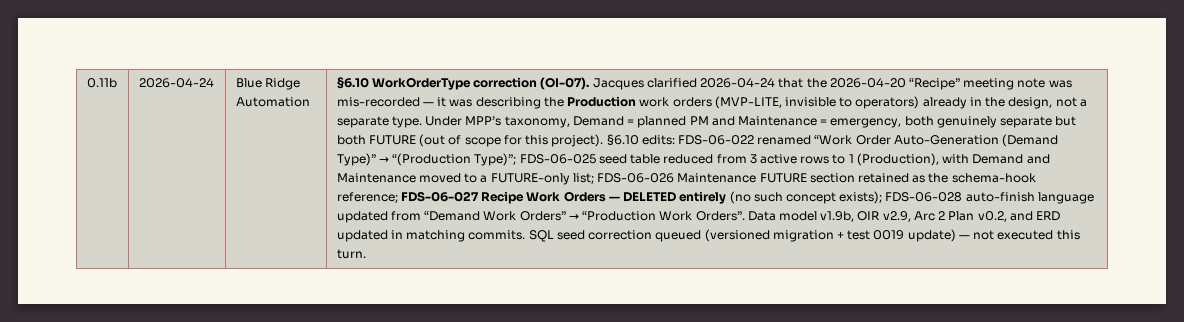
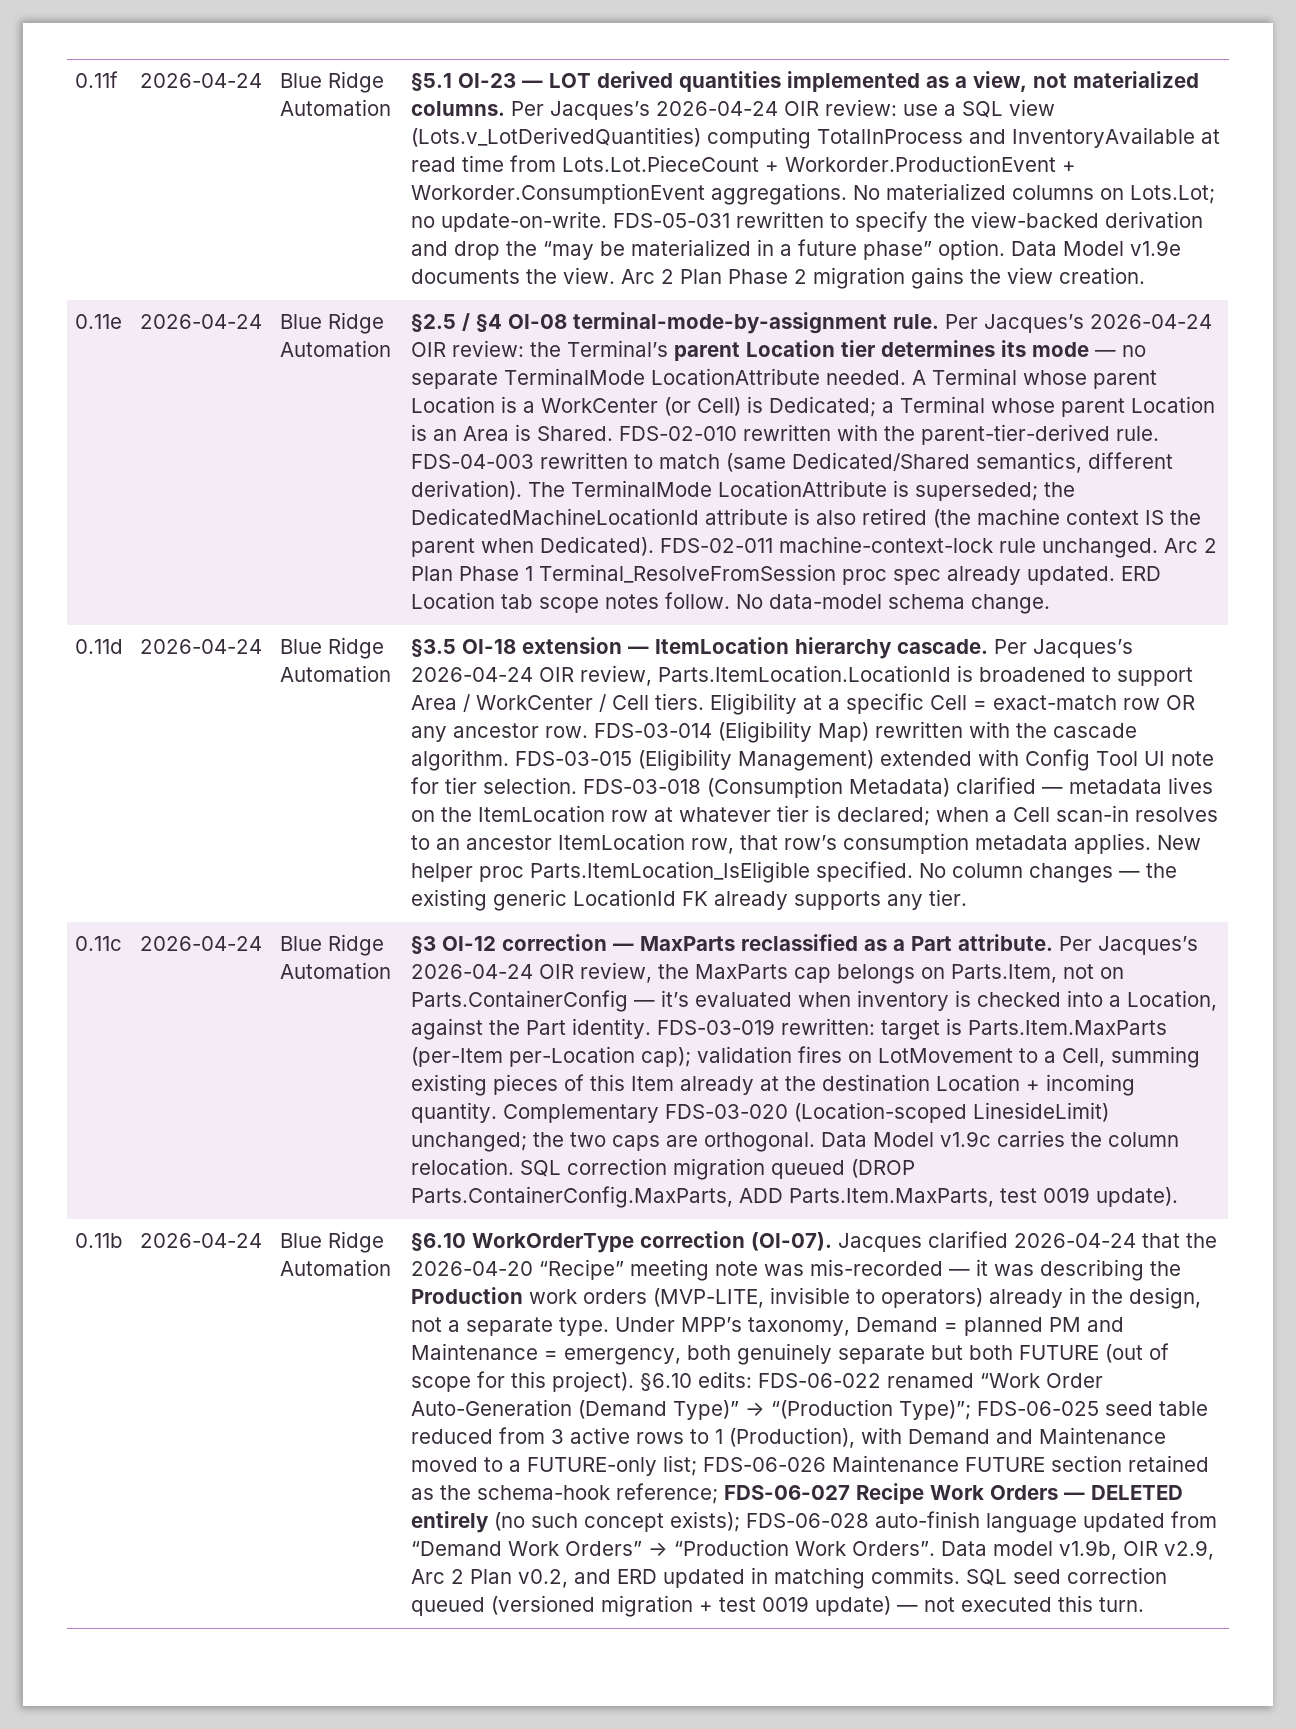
+ 0.11f | 2026-04-24 | Blue Ridge Automation | §5.1 OI-23 — LOT derived quantities implemented as a view, not materialized columns. Per Jacques’s 2026-04-24 OIR review: use a SQL view (Lots.v_LotDerivedQuantities) computing TotalInProcess and InventoryAvailable at read time from Lots.Lot.PieceCount + Workorder.ProductionEvent + Workorder.ConsumptionEvent aggregations. No materialized columns on Lots.Lot; no update-on-write. FDS-05-031 rewritten to specify the view-backed derivation and drop the “may be materialized in a future phase” option. Data Model v1.9e documents the view. Arc 2 Plan Phase 2 migration gains the view creation.
+ 0.11e | 2026-04-24 | Blue Ridge Automation | §2.5 / §4 OI-08 terminal-mode-by-assignment rule. Per Jacques’s 2026-04-24 OIR review: the Terminal’s parent Location tier determines its mode — no separate TerminalMode LocationAttribute needed. A Terminal whose parent Location is a WorkCenter (or Cell) is Dedicated; a Terminal whose parent Location is an Area is Shared. FDS-02-010 rewritten with the parent-tier-derived rule. FDS-04-003 rewritten to match (same Dedicated/Shared semantics, different derivation). The TerminalMode LocationAttribute is superseded; the DedicatedMachineLocationId attribute is also retired (the machine context IS the parent when Dedicated). FDS-02-011 machine-context-lock rule unchanged. Arc 2 Plan Phase 1 Terminal_ResolveFromSession proc spec already updated. ERD Location tab scope notes follow. No data-model schema change.
+ 0.11d | 2026-04-24 | Blue Ridge Automation | §3.5 OI-18 extension — ItemLocation hierarchy cascade. Per Jacques’s 2026-04-24 OIR review, Parts.ItemLocation.LocationId is broadened to support Area / WorkCenter / Cell tiers. Eligibility at a specific Cell = exact-match row OR any ancestor row. FDS-03-014 (Eligibility Map) rewritten with the cascade algorithm. FDS-03-015 (Eligibility Management) extended with Config Tool UI note for tier selection. FDS-03-018 (Consumption Metadata) clarified — metadata lives on the ItemLocation row at whatever tier is declared; when a Cell scan-in resolves to an ancestor ItemLocation row, that row’s consumption metadata applies. New helper proc Parts.ItemLocation_IsEligible specified. No column changes — the existing generic LocationId FK already supports any tier.
+ 0.11c | 2026-04-24 | Blue Ridge Automation | §3 OI-12 correction — MaxParts reclassified as a Part attribute. Per Jacques’s 2026-04-24 OIR review, the MaxParts cap belongs on Parts.Item, not on Parts.ContainerConfig — it’s evaluated when inventory is checked into a Location, against the Part identity. FDS-03-019 rewritten: target is Parts.Item.MaxParts (per-Item per-Location cap); validation fires on LotMovement to a Cell, summing existing pieces of this Item already at the destination Location + incoming quantity. Complementary FDS-03-020 (Location-scoped LinesideLimit) unchanged; the two caps are orthogonal. Data Model v1.9c carries the column relocation. SQL correction migration queued (DROP Parts.ContainerConfig.MaxParts, ADD Parts.Item.MaxParts, test 0019 update).

